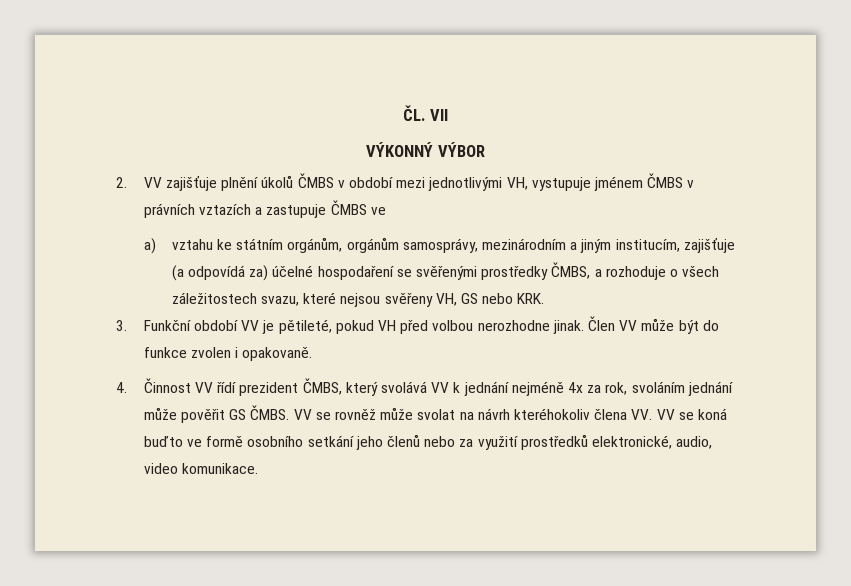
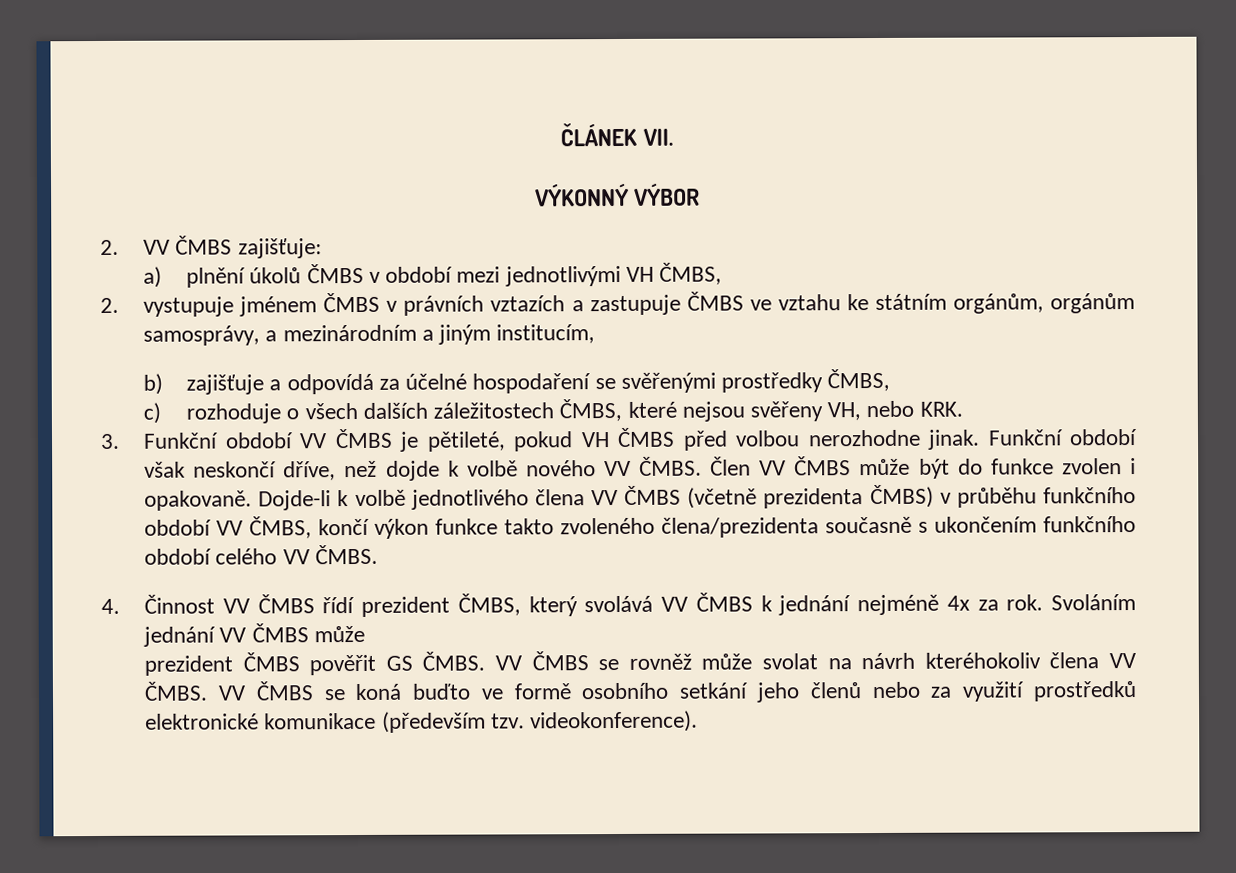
- ČL. VII
+ ČLÁNEK VII.
- 2. VV zajišťuje plnění úkolů ČMBS v období mezi jednotlivými VH, vystupuje jménem ČMBS v právních vztazích a zastupuje ČMBS ve
- a) vztahu ke státním orgánům, orgánům samosprávy, mezinárodním a jiným institucím, zajišťuje (a odpovídá za) účelné hospodaření se svěřenými prostředky ČMBS, a rozhoduje o všech záležitostech svazu, které nejsou svěřeny VH, GS nebo KRK.
+ 2. VV ČMBS zajišťuje:
+ a) plnění úkolů ČMBS v období mezi jednotlivými VH ČMBS,
+ 2. vystupuje jménem ČMBS v právních vztazích a zastupuje ČMBS ve vztahu ke státním orgánům, orgánům samosprávy, a mezinárodním a jiným institucím,
+ b) zajišťuje a odpovídá za účelné hospodaření se svěřenými prostředky ČMBS,
+ c) rozhoduje o všech dalších záležitostech ČMBS, které nejsou svěřeny VH, nebo KRK.
- 3. Funkční období VV je pětileté, pokud VH před volbou nerozhodne jinak.
+ 3. Funkční období VV ČMBS je pětileté, pokud VH ČMBS před volbou nerozhodne jinak.
+ Funkční období však neskončí dříve, než dojde k volbě nového VV ČMBS.
- Člen VV může být do funkce zvolen i opakovaně.
+ Člen VV ČMBS může být do funkce zvolen i opakovaně. Dojde-li k volbě jednotlivého člena VV ČMBS (včetně prezidenta ČMBS) v průběhu funkčního období VV ČMBS, končí výkon funkce takto zvoleného člena/prezidenta současně s ukončením funkčního období celého VV ČMBS.
- 4. Činnost VV řídí prezident ČMBS, který svolává VV k jednání nejméně 4x za rok, svoláním jednání může pověřit GS ČMBS.
+ 4. Činnost VV ČMBS řídí prezident ČMBS, který svolává VV ČMBS k jednání nejméně 4x za rok. Svoláním jednání VV ČMBS může
+ prezident ČMBS pověřit GS ČMBS.
- VV se rovněž může svolat na návrh kteréhokoliv člena VV. VV se koná buďto ve formě osobního setkání jeho členů nebo za využití prostředků elektronické, audio, video komunikace.
+ VV ČMBS se rovněž může svolat na návrh kteréhokoliv člena VV ČMBS. VV ČMBS se koná buďto ve formě osobního setkání jeho členů nebo za využití prostředků elektronické komunikace (především tzv. videokonference).

